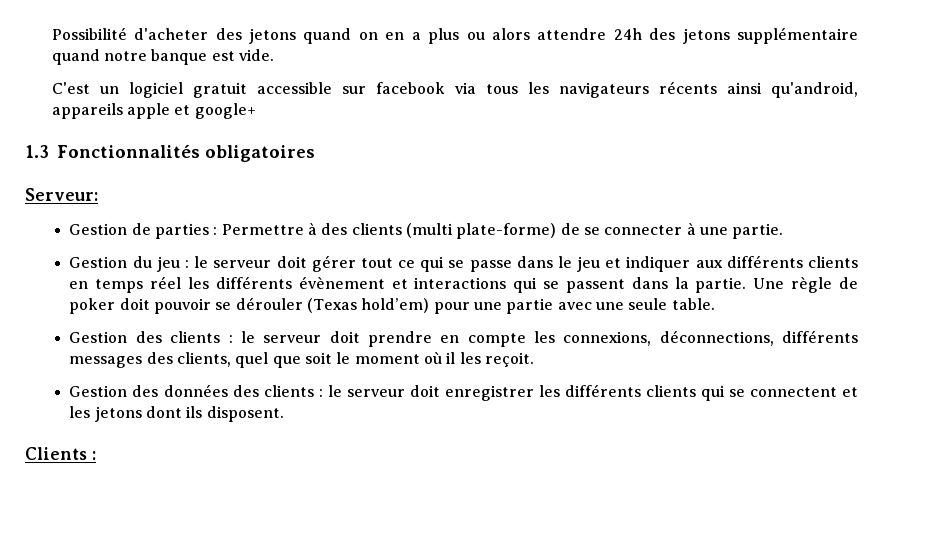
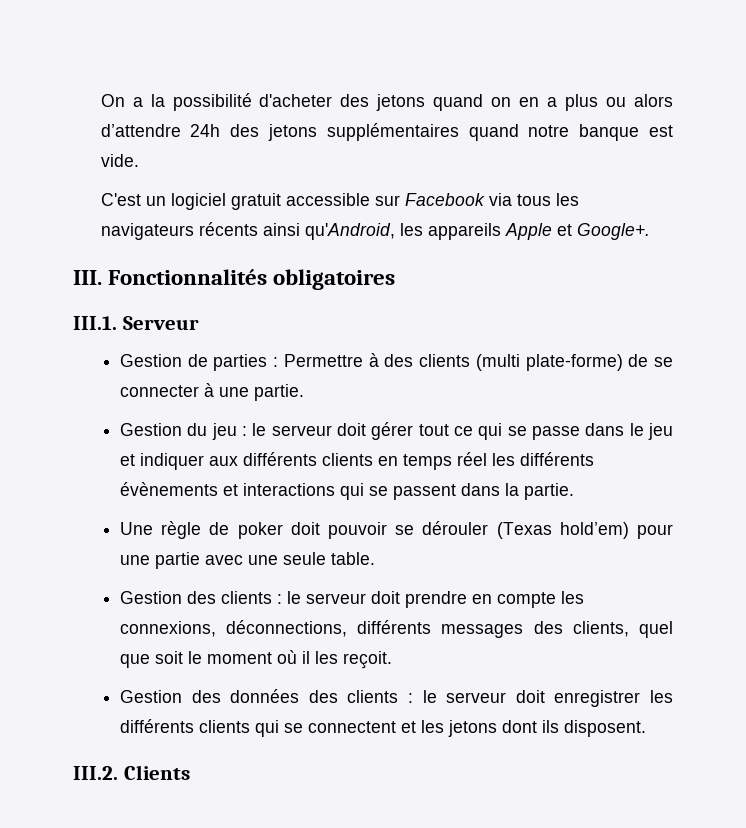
- Possibilité d'acheter des jetons quand on en a plus ou alors attendre 24h des jetons supplémentaire quand notre banque est vide.
+ On a la possibilité d'acheter des jetons quand on en a plus ou alors d’attendre 24h des jetons supplémentaires quand notre banque est vide.
- C'est un logiciel gratuit accessible sur facebook via tous les navigateurs récents ainsi qu'android, appareils apple et google+
- 1.3 Fonctionnalités obligatoires
+ C'est un logiciel gratuit accessible sur Facebook via tous les navigateurs récents ainsi qu'Android, les appareils Apple et Google+.
+ III. Fonctionnalités obligatoires
- Serveur:
+ III.1. Serveur
- Gestion du jeu : le serveur doit gérer tout ce qui se passe dans le jeu et indiquer aux différents clients en temps réel les différents évènement et interactions qui se passent dans la partie. Une règle de poker doit pouvoir se dérouler (Texas hold’em) pour une partie avec une seule table.
+ Gestion du jeu : le serveur doit gérer tout ce qui se passe dans le jeu et indiquer aux différents clients en temps réel les différents évènements et interactions qui se passent dans la partie.
+ Une règle de poker doit pouvoir se dérouler (Texas hold’em) pour une partie avec une seule table.
- Clients :
+ III.2. Clients

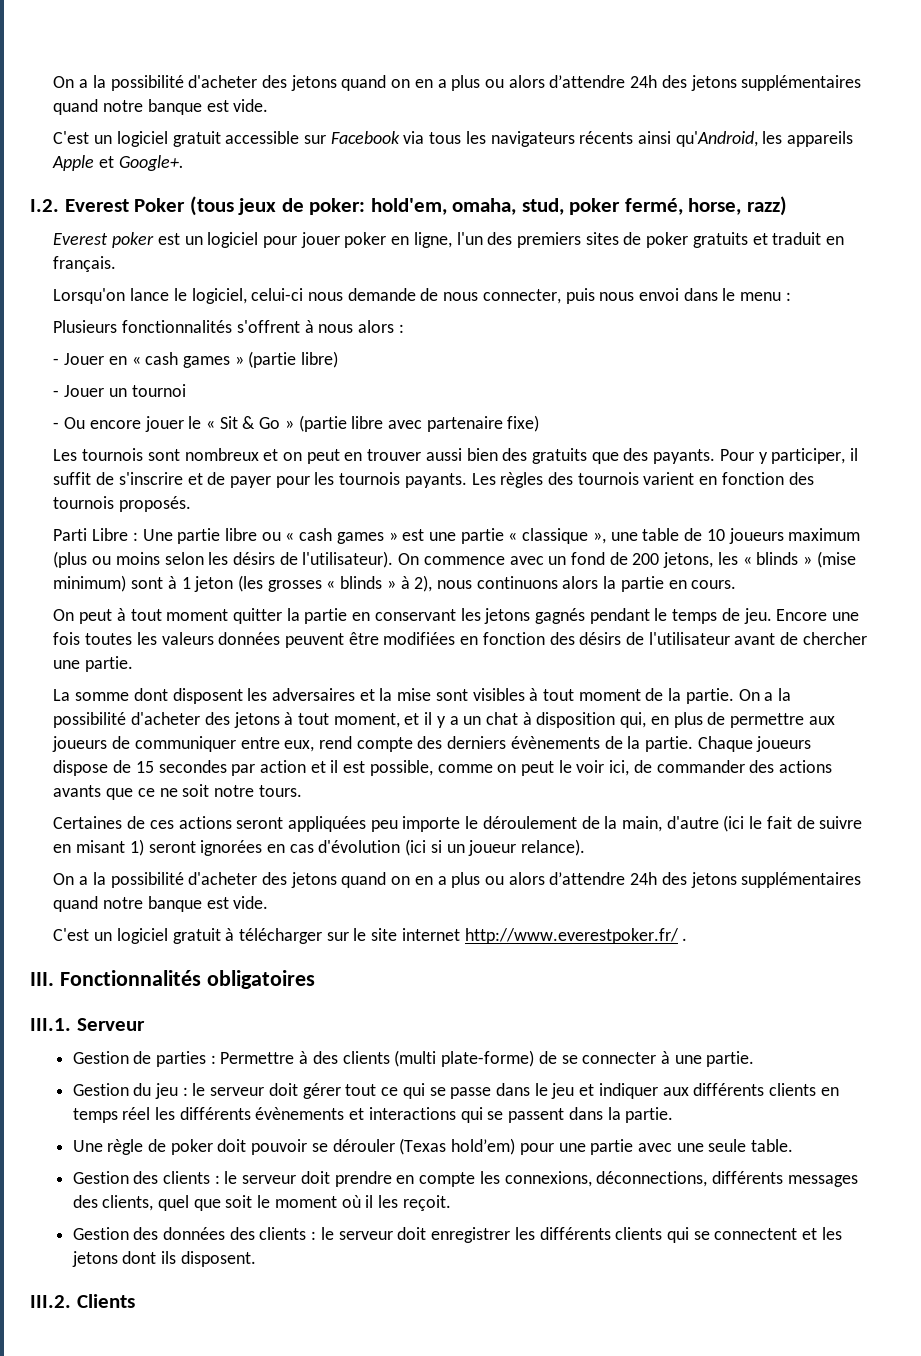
+ I.2. Everest Poker (tous jeux de poker: hold'em, omaha, stud, poker fermé, horse, razz)
+ Everest poker est un logiciel pour jouer poker en ligne, l'un des premiers sites de poker gratuits et traduit en français.
+ Lorsqu'on lance le logiciel, celui-ci nous demande de nous connecter, puis nous envoi dans le menu :
+ Plusieurs fonctionnalités s'offrent à nous alors :
+ - Jouer en « cash games » (partie libre)
+ - Jouer un tournoi
+ - Ou encore jouer le « Sit & Go » (partie libre avec partenaire fixe)
+ Les tournois sont nombreux et on peut en trouver aussi bien des gratuits que des payants. Pour y participer, il suffit de s'inscrire et de payer pour les tournois payants. Les règles des tournois varient en fonction des tournois proposés.
+ Parti Libre : Une partie libre ou « cash games » est une partie « classique », une table de 10 joueurs maximum (plus ou moins selon les désirs de l'utilisateur). On commence avec un fond de 200 jetons, les « blinds » (mise minimum) sont à 1 jeton (les grosses « blinds » à 2), nous continuons alors la partie en cours.
+ On peut à tout moment quitter la partie en conservant les jetons gagnés pendant le temps de jeu. Encore une fois toutes les valeurs données peuvent être modifiées en fonction des désirs de l'utilisateur avant de chercher une partie.
+ La somme dont disposent les adversaires et la mise sont visibles à tout moment de la partie. On a la possibilité d'acheter des jetons à tout moment, et il y a un chat à disposition qui, en plus de permettre aux joueurs de communiquer entre eux, rend compte des derniers évènements de la partie. Chaque joueurs dispose de 15 secondes par action et il est possible, comme on peut le voir ici, de commander des actions avants que ce ne soit notre tours.
+ Certaines de ces actions seront appliquées peu importe le déroulement de la main, d'autre (ici le fait de suivre en misant 1) seront ignorées en cas d'évolution (ici si un joueur relance).
+ On a la possibilité d'acheter des jetons quand on en a plus ou alors d’attendre 24h des jetons supplémentaires quand notre banque est vide.
+ C'est un logiciel gratuit à télécharger sur le site internet http://www.everestpoker.fr/ .

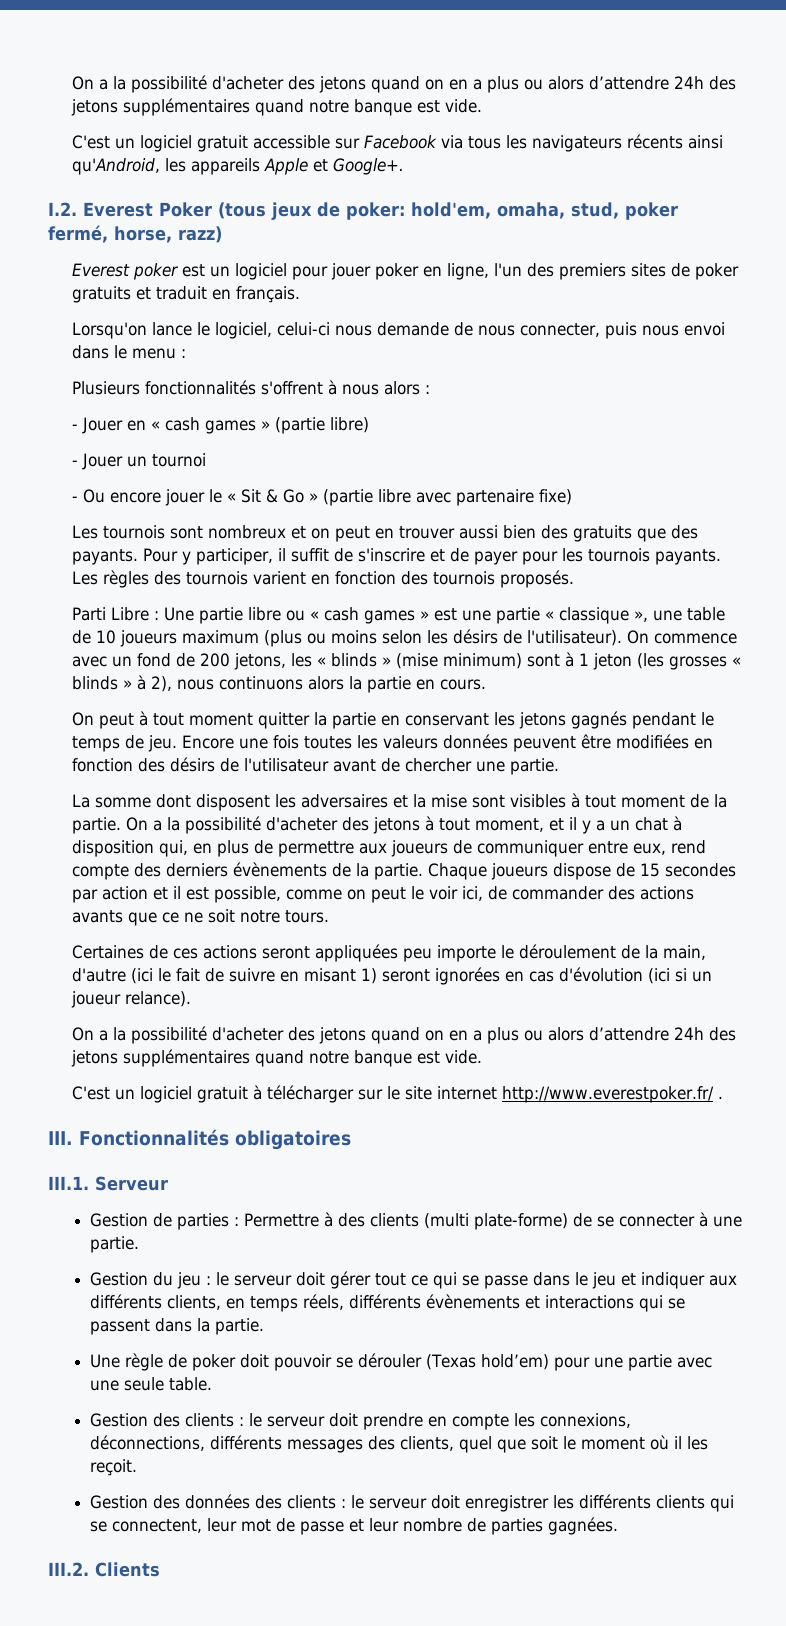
- Gestion du jeu : le serveur doit gérer tout ce qui se passe dans le jeu et indiquer aux différents clients en temps réel les différents évènements et interactions qui se passent dans la partie.
+ Gestion du jeu : le serveur doit gérer tout ce qui se passe dans le jeu et indiquer aux différents clients, en temps réels, différents évènements et interactions qui se passent dans la partie.
- Gestion des données des clients : le serveur doit enregistrer les différents clients qui se connectent et les jetons dont ils disposent.
+ Gestion des données des clients : le serveur doit enregistrer les différents clients qui se connectent, leur mot de passe et leur nombre de parties gagnées.

